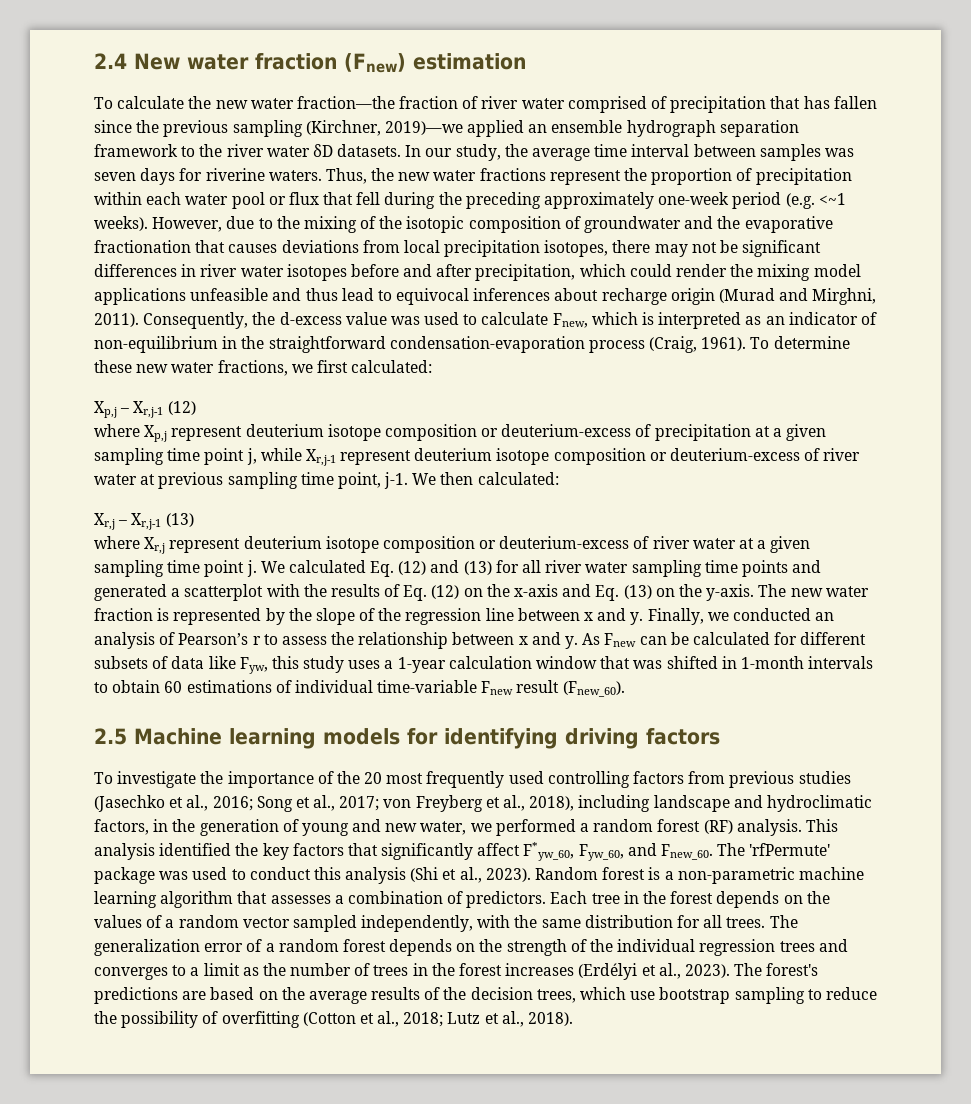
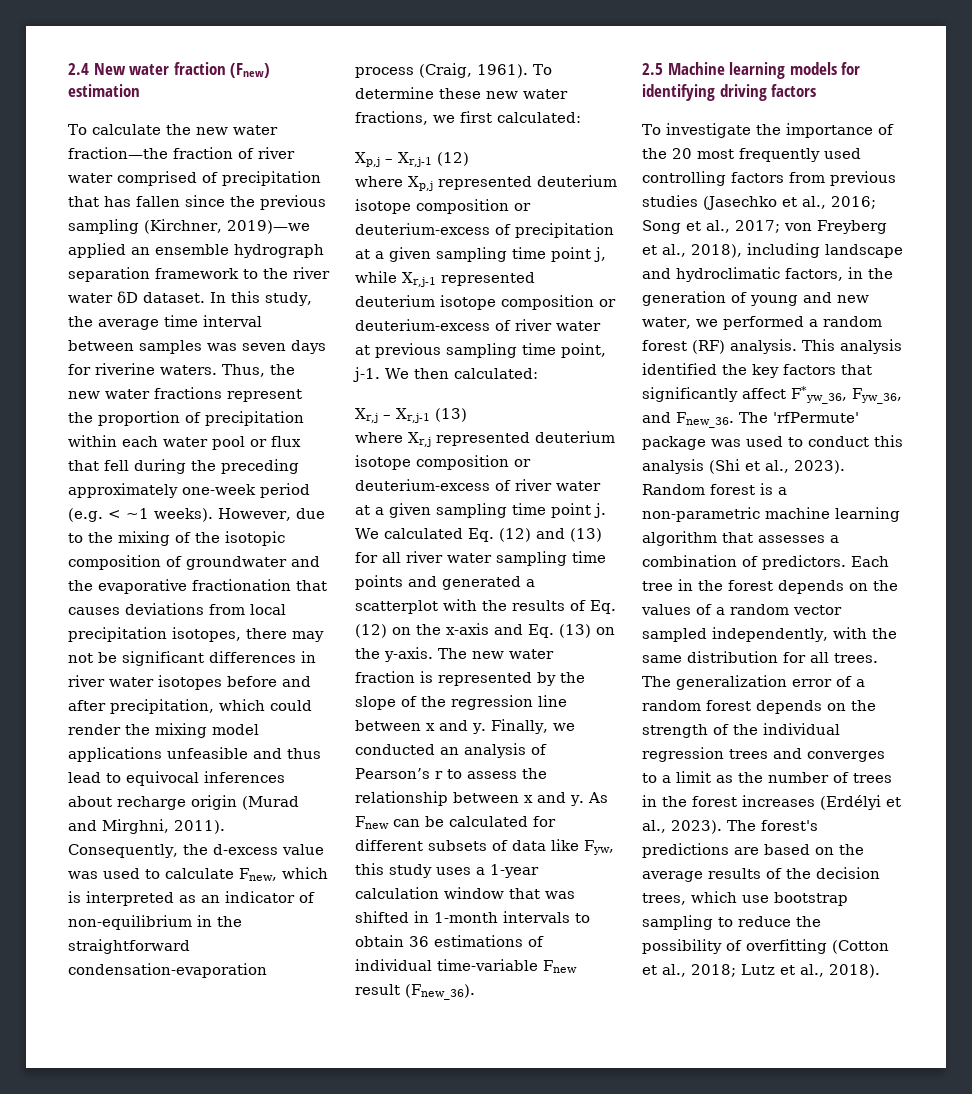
- To calculate the new water fraction—the fraction of river water comprised of precipitation that has fallen since the previous sampling (Kirchner, 2019)—we applied an ensemble hydrograph separation framework to the river water δD datasets. In our study, the average time interval between samples was seven days for riverine waters.
+ To calculate the new water fraction—the fraction of river water comprised of precipitation that has fallen since the previous sampling (Kirchner, 2019)—we applied an ensemble hydrograph separation framework to the river water δD dataset. In this study, the average time interval between samples was seven days for riverine waters.
- Thus, the new water fractions represent the proportion of precipitation within each water pool or flux that fell during the preceding approximately one-week period (e.g. <~1 weeks).
+ Thus, the new water fractions represent the proportion of precipitation within each water pool or flux that fell during the preceding approximately one-week period (e.g. < ~1 weeks).
- where Xp,j represent deuterium isotope composition or deuterium-excess of precipitation at a given sampling time point j, while Xr,j-1 represent deuterium isotope composition or deuterium-excess of river water at previous sampling time point, j-1.
+ where Xp,j represented deuterium isotope composition or deuterium-excess of precipitation at a given sampling time point j, while Xr,j-1 represented deuterium isotope composition or deuterium-excess of river water at previous sampling time point, j-1.
- where Xr,j represent deuterium isotope composition or deuterium-excess of river water at a given sampling time point j.
+ where Xr,j represented deuterium isotope composition or deuterium-excess of river water at a given sampling time point j.
- As Fnew can be calculated for different subsets of data like Fyw, this study uses a 1-year calculation window that was shifted in 1-month intervals to obtain 60 estimations of individual time-variable Fnew result (Fnew_60).
+ As Fnew can be calculated for different subsets of data like Fyw, this study uses a 1-year calculation window that was shifted in 1-month intervals to obtain 36 estimations of individual time-variable Fnew result (Fnew_36).
- This analysis identified the key factors that significantly affect F*yw_60, Fyw_60, and Fnew_60.
+ This analysis identified the key factors that significantly affect F*yw_36, Fyw_36, and Fnew_36.

